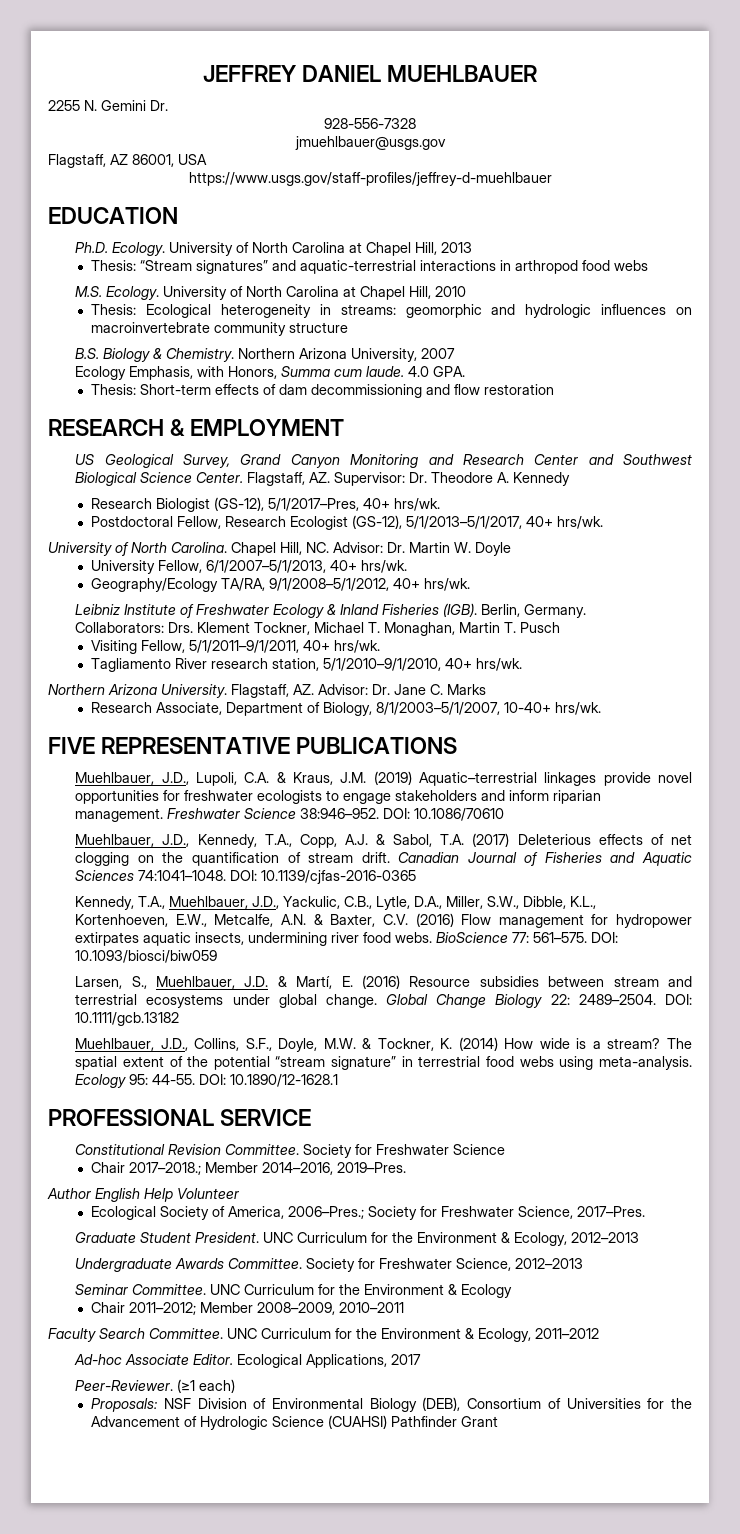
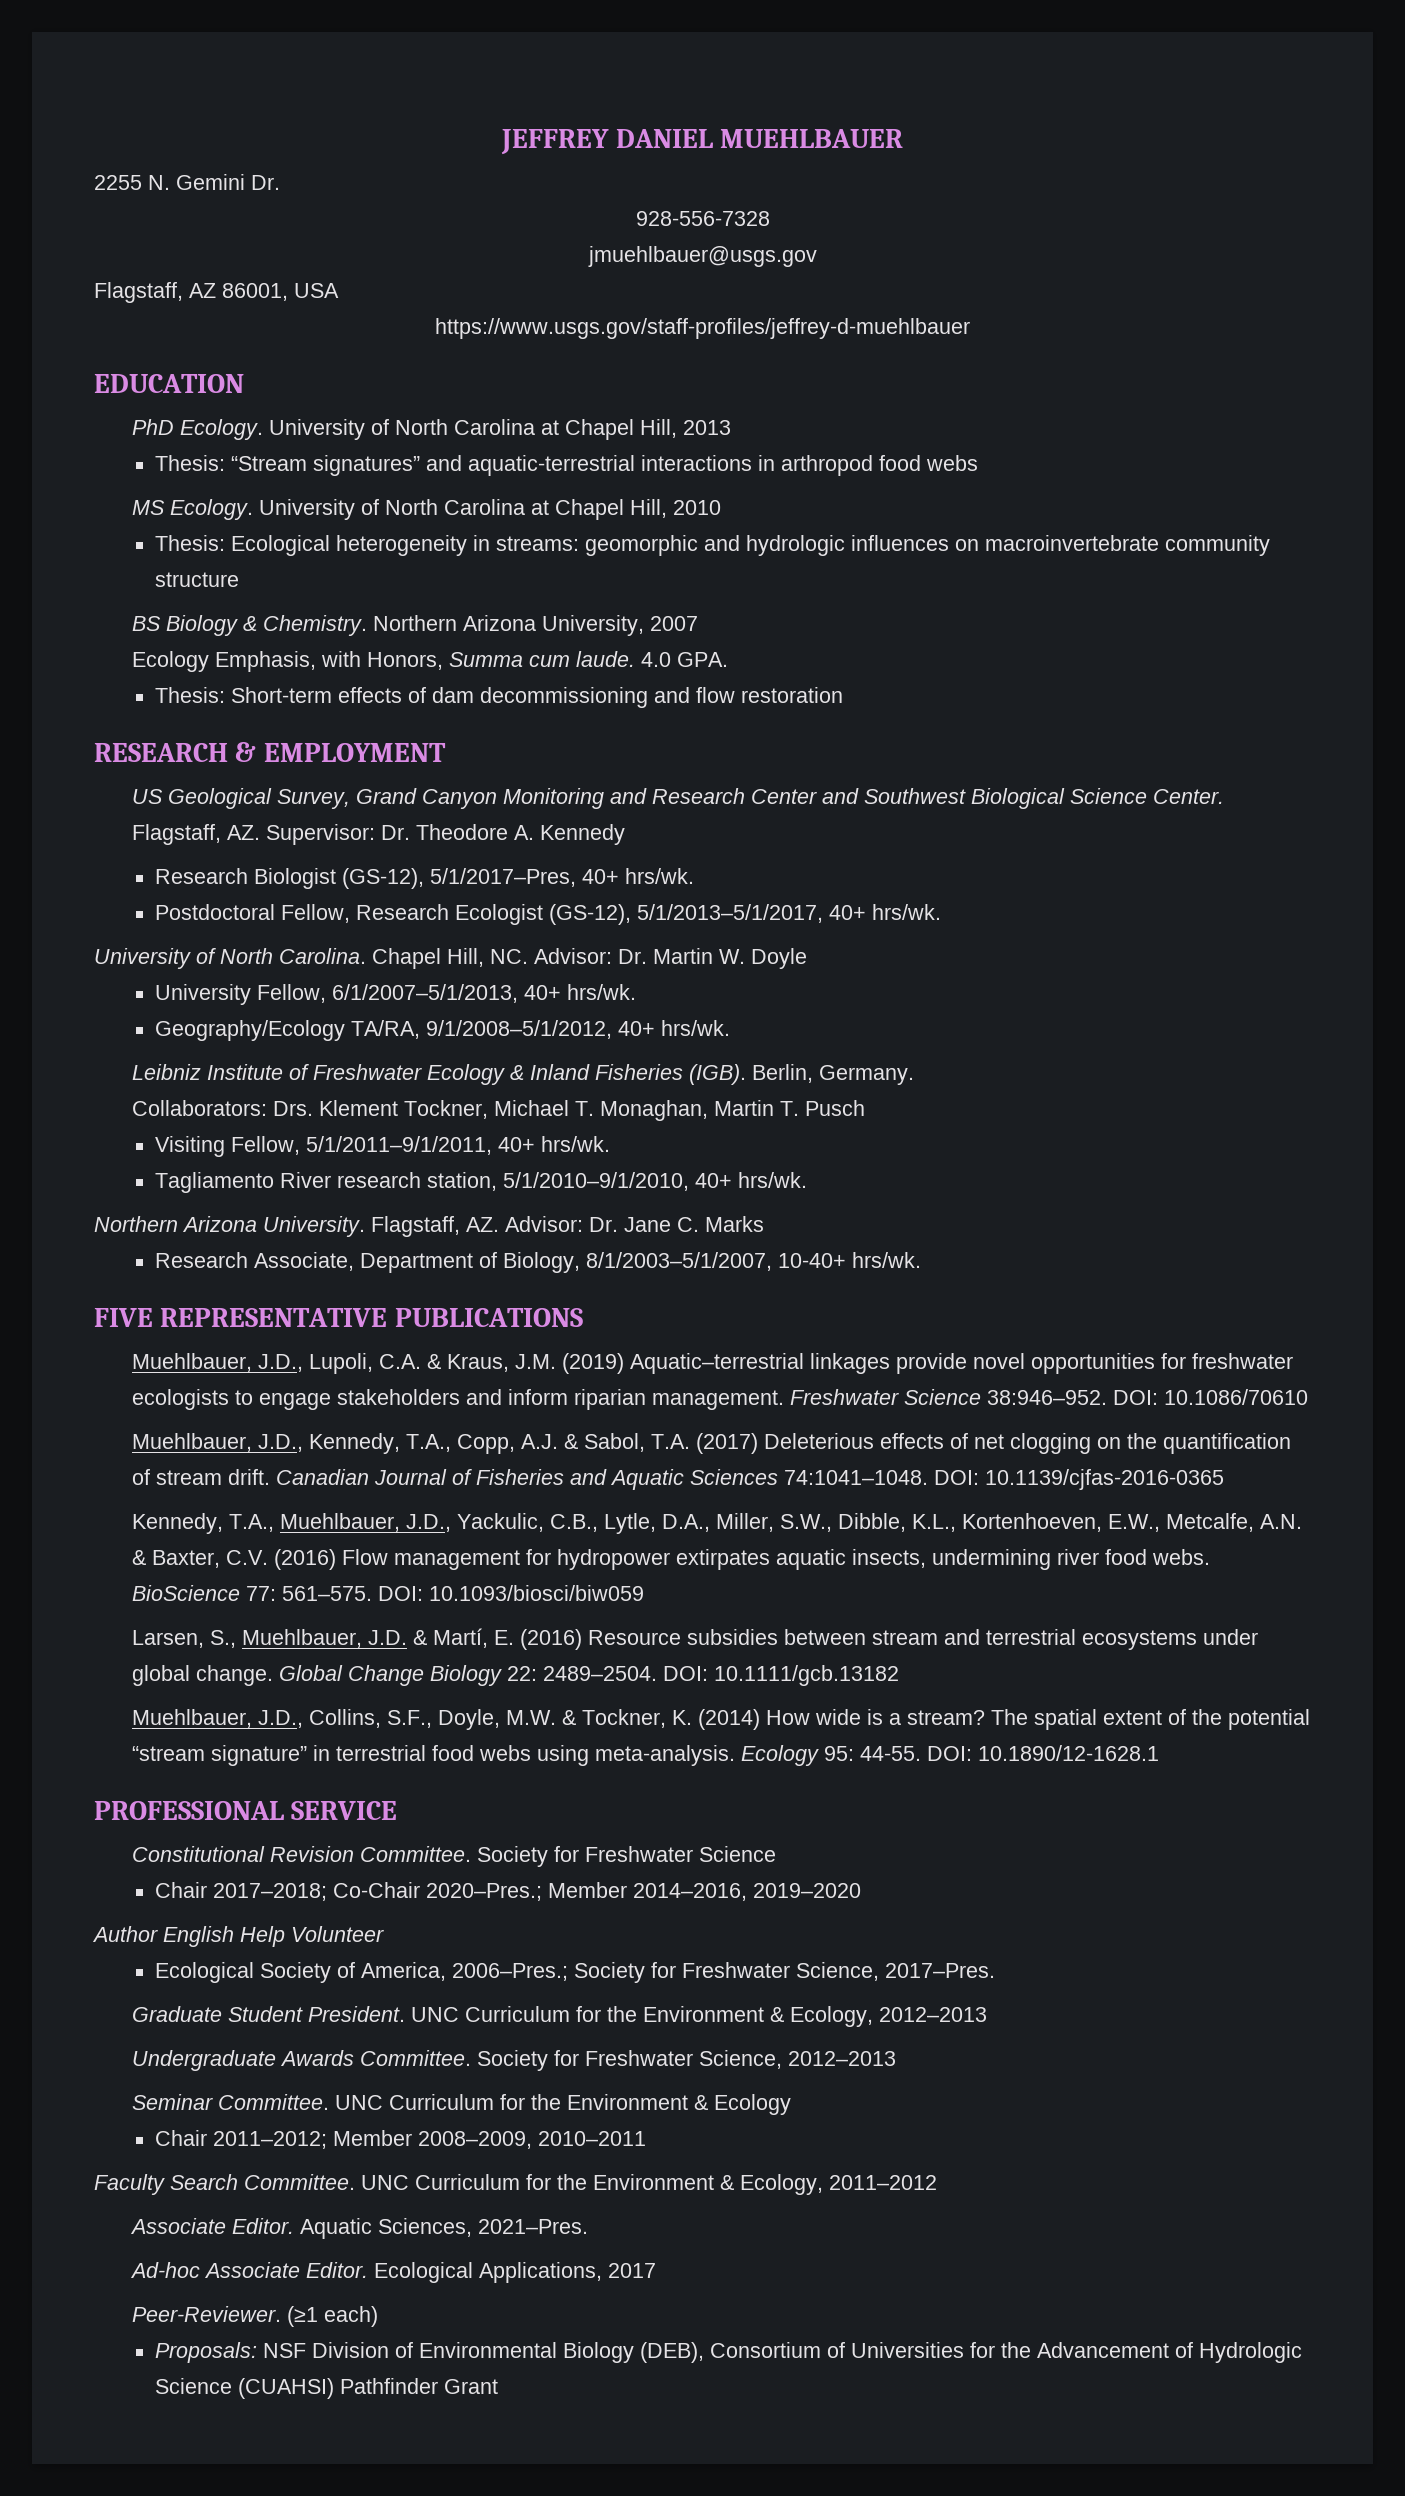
- Ph.D. Ecology.
+ PhD Ecology.
- M.S. Ecology.
+ MS Ecology.
- B.S. Biology & Chemistry.
+ BS Biology & Chemistry.
- Chair 2017–2018.; Member 2014–2016, 2019–Pres.
+ Chair 2017–2018; Co-Chair 2020–Pres.; Member 2014–2016, 2019–2020
+ Associate Editor. Aquatic Sciences, 2021–Pres.

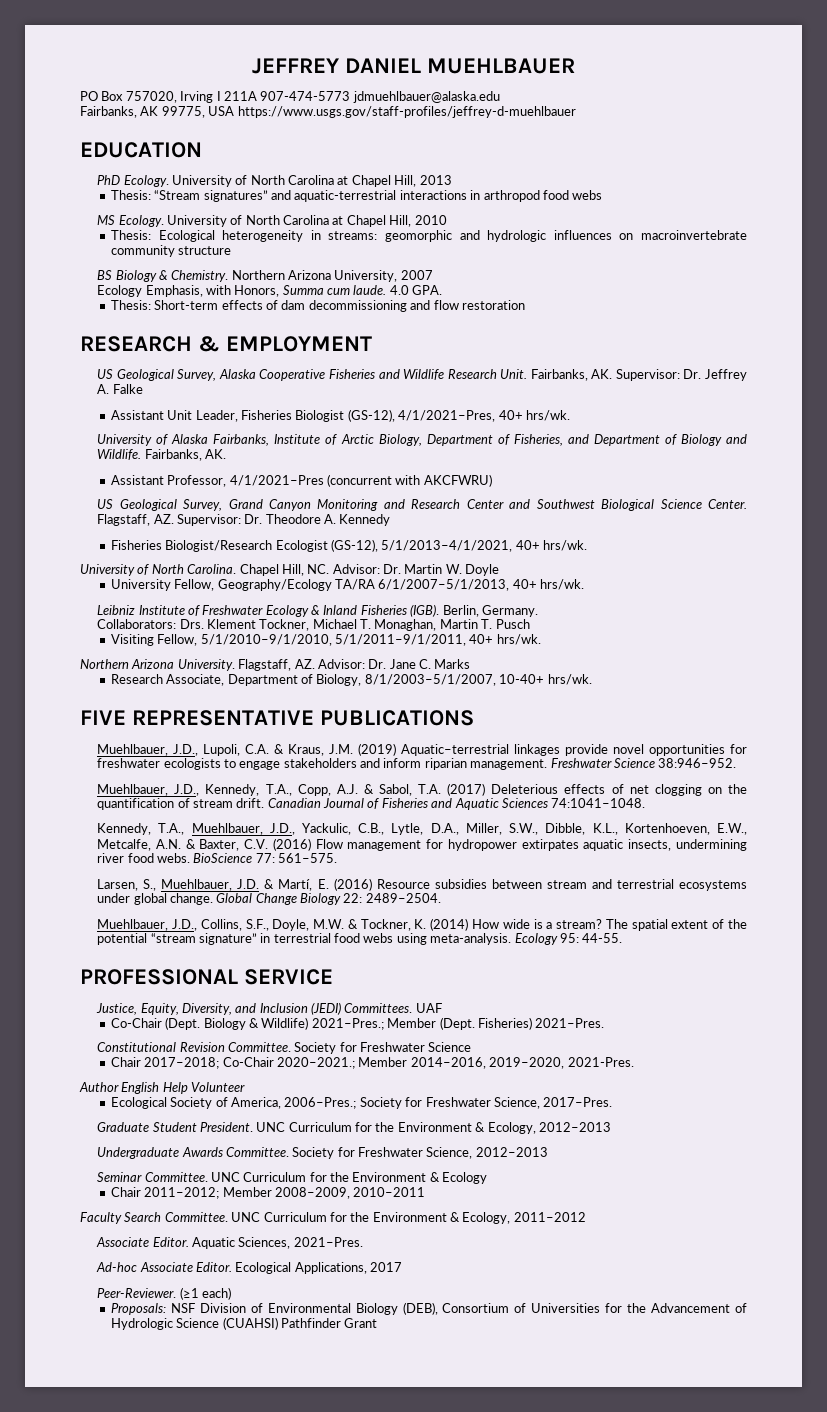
- 2255 N. Gemini Dr.
- 928-556-7328
- jmuehlbauer@usgs.gov
- Flagstaff, AZ 86001, USA
- https://www.usgs.gov/staff-profiles/jeffrey-d-muehlbauer
+ PO Box 757020, Irving I 211A 907-474-5773 jdmuehlbauer@alaska.edu
+ Fairbanks, AK 99775, USA https://www.usgs.gov/staff-profiles/jeffrey-d-muehlbauer
+ US Geological Survey, Alaska Cooperative Fisheries and Wildlife Research Unit. Fairbanks, AK. Supervisor: Dr. Jeffrey A. Falke
+ Assistant Unit Leader, Fisheries Biologist (GS-12), 4/1/2021–Pres, 40+ hrs/wk.
+ University of Alaska Fairbanks, Institute of Arctic Biology, Department of Fisheries, and Department of Biology and Wildlife. Fairbanks, AK.
+ Assistant Professor, 4/1/2021–Pres (concurrent with AKCFWRU)
- Research Biologist (GS-12), 5/1/2017–Pres, 40+ hrs/wk.
- Postdoctoral Fellow, Research Ecologist (GS-12), 5/1/2013–5/1/2017, 40+ hrs/wk.
+ Fisheries Biologist/Research Ecologist (GS-12), 5/1/2013–4/1/2021, 40+ hrs/wk.
- University Fellow, 6/1/2007–5/1/2013, 40+ hrs/wk.
+ University Fellow, Geography/Ecology TA/RA 6/1/2007–5/1/2013, 40+ hrs/wk.
- Geography/Ecology TA/RA, 9/1/2008–5/1/2012, 40+ hrs/wk.
- Visiting Fellow, 5/1/2011–9/1/2011, 40+ hrs/wk.
+ Visiting Fellow, 5/1/2010–9/1/2010, 5/1/2011–9/1/2011, 40+ hrs/wk.
- Tagliamento River research station, 5/1/2010–9/1/2010, 40+ hrs/wk.
- DOI: 10.1086/70610
- DOI: 10.1139/cjfas-2016-0365
- DOI: 10.1093/biosci/biw059
- DOI: 10.1111/gcb.13182
- DOI: 10.1890/12-1628.1
+ Justice, Equity, Diversity, and Inclusion (JEDI) Committees. UAF
+ Co-Chair (Dept. Biology & Wildlife) 2021–Pres.; Member (Dept. Fisheries) 2021–Pres.
- Chair 2017–2018; Co-Chair 2020–Pres.; Member 2014–2016, 2019–2020
+ Chair 2017–2018; Co-Chair 2020–2021.; Member 2014–2016, 2019–2020, 2021-Pres.

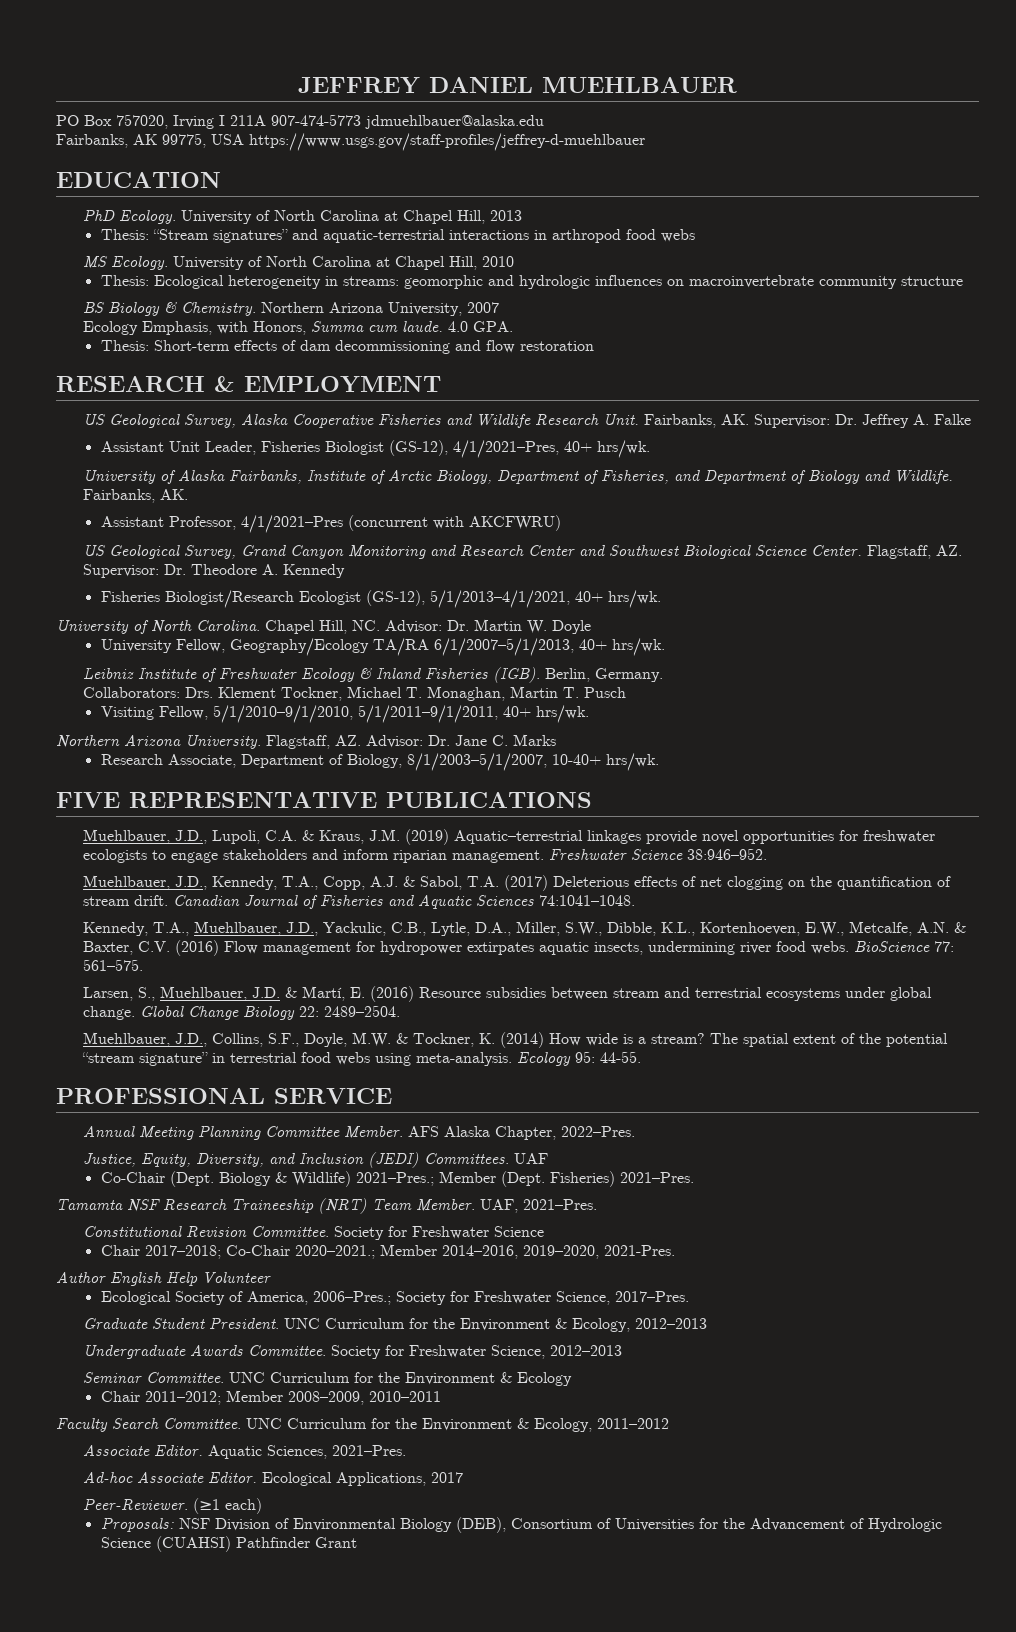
+ Annual Meeting Planning Committee Member. AFS Alaska Chapter, 2022–Pres.
+ Tamamta NSF Research Traineeship (NRT) Team Member. UAF, 2021–Pres.

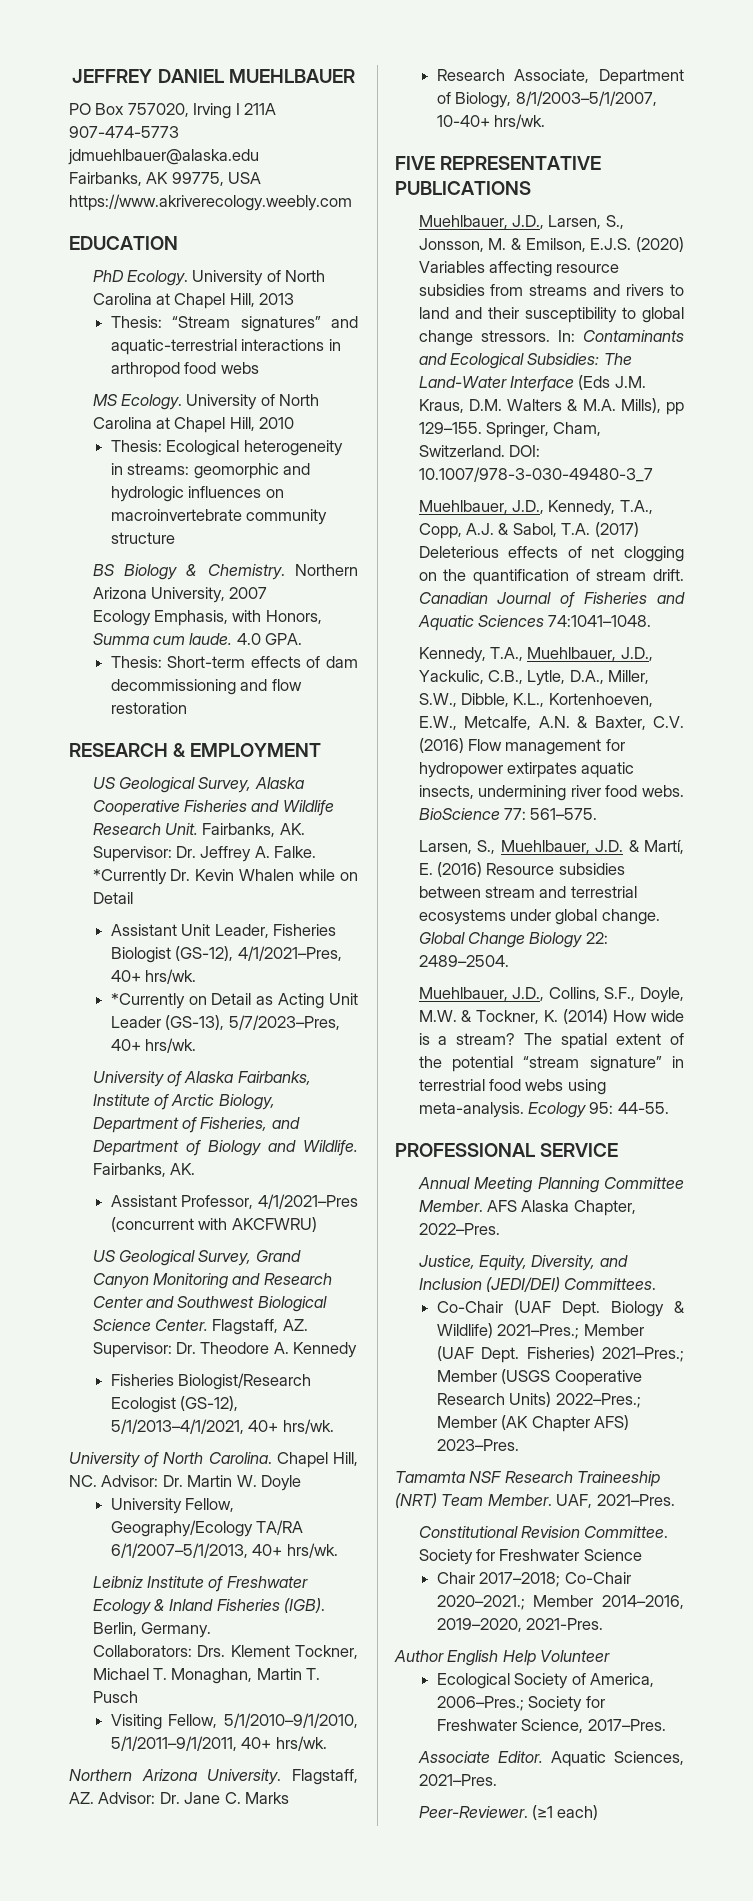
- Fairbanks, AK 99775, USA https://www.usgs.gov/staff-profiles/jeffrey-d-muehlbauer
+ Fairbanks, AK 99775, USA https://www.akriverecology.weebly.com
- Fairbanks, AK. Supervisor: Dr. Jeffrey A. Falke
+ Fairbanks, AK. Supervisor: Dr. Jeffrey A. Falke. *Currently Dr. Kevin Whalen while on Detail
+ *Currently on Detail as Acting Unit Leader (GS-13), 5/7/2023–Pres, 40+ hrs/wk.
- Muehlbauer, J.D., Lupoli, C.A. & Kraus, J.M. (2019) Aquatic–terrestrial linkages provide novel opportunities for freshwater ecologists to engage stakeholders and inform riparian management. Freshwater Science 38:946–952.
+ Muehlbauer, J.D., Larsen, S., Jonsson, M. & Emilson, E.J.S. (2020) Variables affecting resource subsidies from streams and rivers to land and their susceptibility to global change stressors. In: Contaminants and Ecological Subsidies: The Land-Water Interface (Eds J.M. Kraus, D.M. Walters & M.A. Mills), pp 129–155. Springer, Cham, Switzerland. DOI: 10.1007/978-3-030-49480-3_7
- Justice, Equity, Diversity, and Inclusion (JEDI) Committees. UAF
- Co-Chair (Dept.
+ Justice, Equity, Diversity, and Inclusion (JEDI/DEI) Committees.
+ Co-Chair (UAF Dept.
- Biology & Wildlife) 2021–Pres.; Member (Dept. Fisheries) 2021–Pres.
+ Biology & Wildlife) 2021–Pres.; Member (UAF Dept. Fisheries) 2021–Pres.; Member (USGS Cooperative Research Units) 2022–Pres.; Member (AK Chapter AFS) 2023–Pres.
- Graduate Student President. UNC Curriculum for the Environment & Ecology, 2012–2013
- Undergraduate Awards Committee. Society for Freshwater Science, 2012–2013
- Seminar Committee. UNC Curriculum for the Environment & Ecology
- Chair 2011–2012; Member 2008–2009, 2010–2011
- Faculty Search Committee. UNC Curriculum for the Environment & Ecology, 2011–2012
- Ad-hoc Associate Editor. Ecological Applications, 2017
  Peer-Reviewer. (≥1 each)
- Proposals: NSF Division of Environmental Biology (DEB), Consortium of Universities for the Advancement of Hydrologic Science (CUAHSI) Pathfinder Grant

